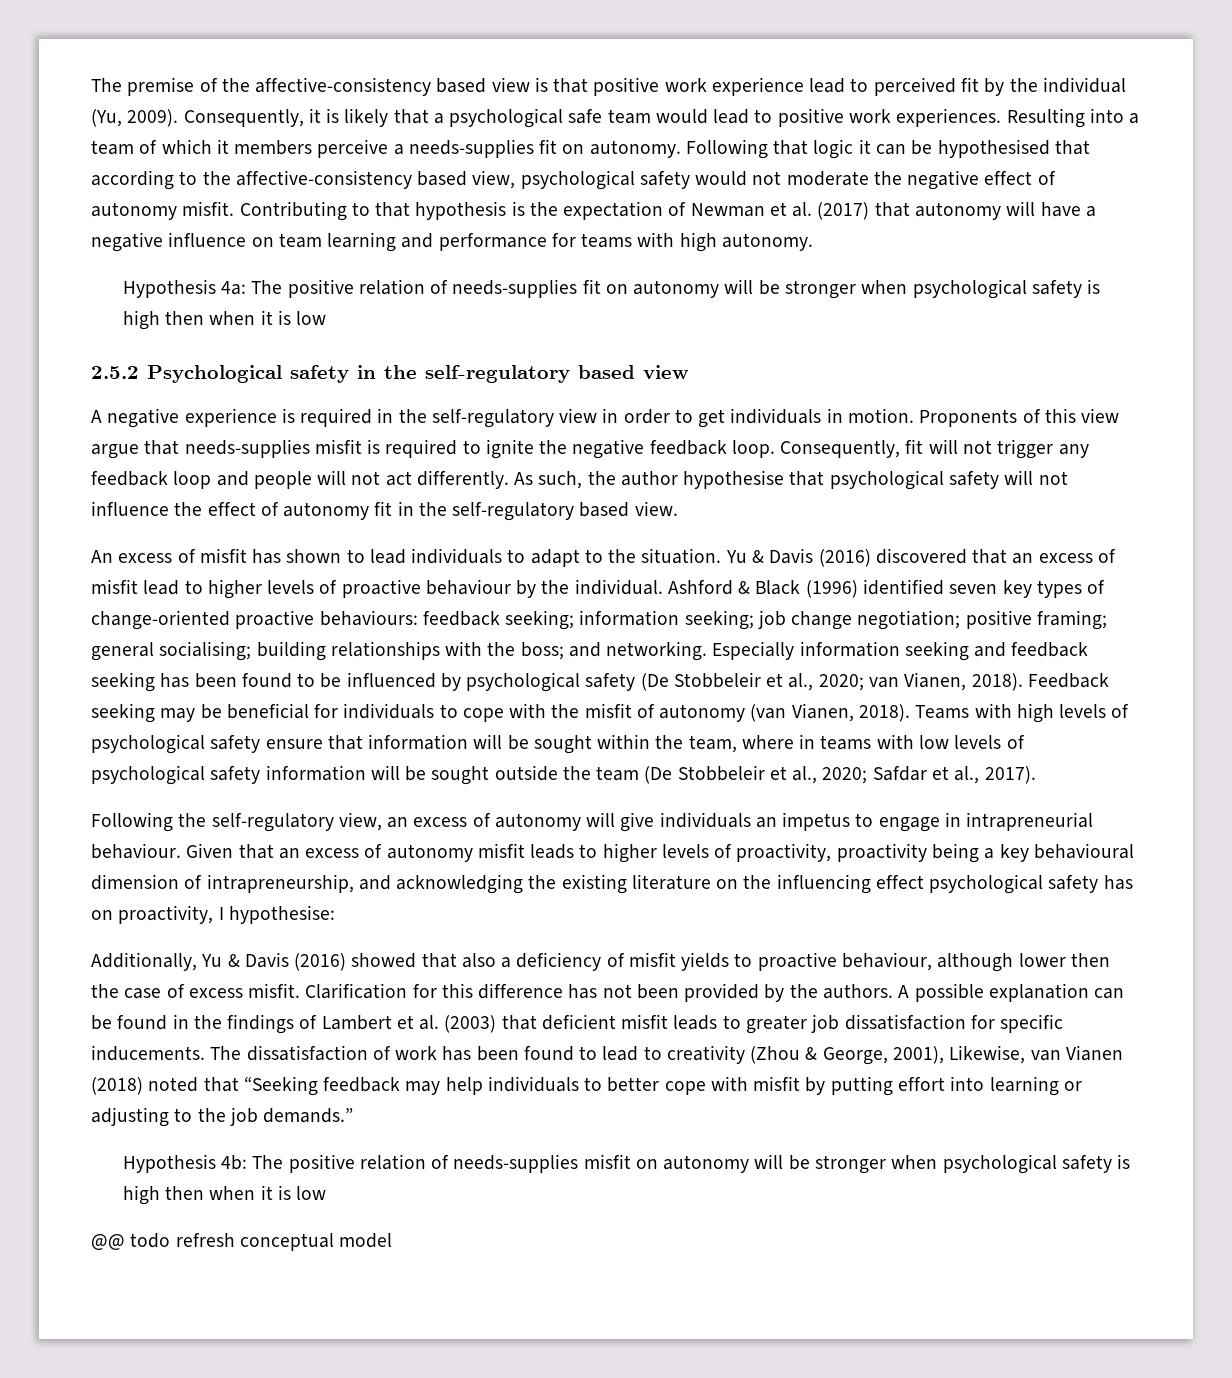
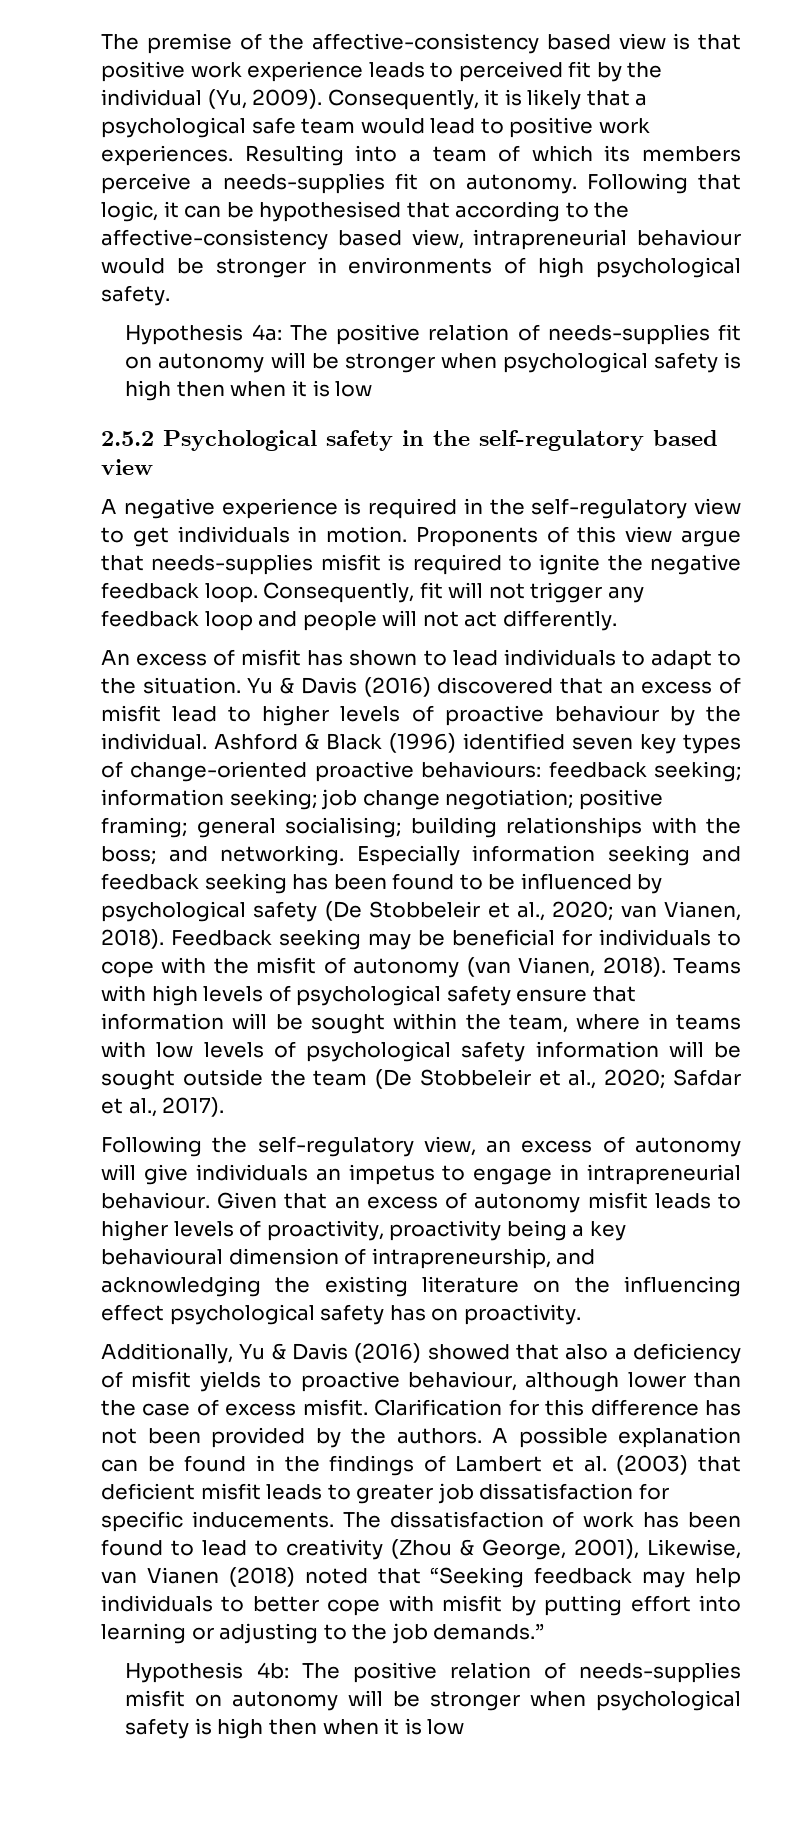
- The premise of the affective-consistency based view is that positive work experience lead to perceived fit by the individual (Yu, 2009).
+ The premise of the affective-consistency based view is that positive work experience leads to perceived fit by the individual (Yu, 2009).
- Resulting into a team of which it members perceive a needs-supplies fit on autonomy.
+ Resulting into a team of which its members perceive a needs-supplies fit on autonomy.
- Following that logic it can be hypothesised that according to the affective-consistency based view, psychological safety would not moderate the negative effect of autonomy misfit. Contributing to that hypothesis is the expectation of Newman et al. (2017) that autonomy will have a negative influence on team learning and performance for teams with high autonomy.
+ Following that logic, it can be hypothesised that according to the affective-consistency based view, intrapreneurial behaviour would be stronger in environments of high psychological safety.
- A negative experience is required in the self-regulatory view in order to get individuals in motion.
+ A negative experience is required in the self-regulatory view to get individuals in motion.
- As such, the author hypothesise that psychological safety will not influence the effect of autonomy fit in the self-regulatory based view.
- Given that an excess of autonomy misfit leads to higher levels of proactivity, proactivity being a key behavioural dimension of intrapreneurship, and acknowledging the existing literature on the influencing effect psychological safety has on proactivity, I hypothesise:
+ Given that an excess of autonomy misfit leads to higher levels of proactivity, proactivity being a key behavioural dimension of intrapreneurship, and acknowledging the existing literature on the influencing effect psychological safety has on proactivity.
- Additionally, Yu & Davis (2016) showed that also a deficiency of misfit yields to proactive behaviour, although lower then the case of excess misfit.
+ Additionally, Yu & Davis (2016) showed that also a deficiency of misfit yields to proactive behaviour, although lower than the case of excess misfit.
- @@ todo refresh conceptual model

